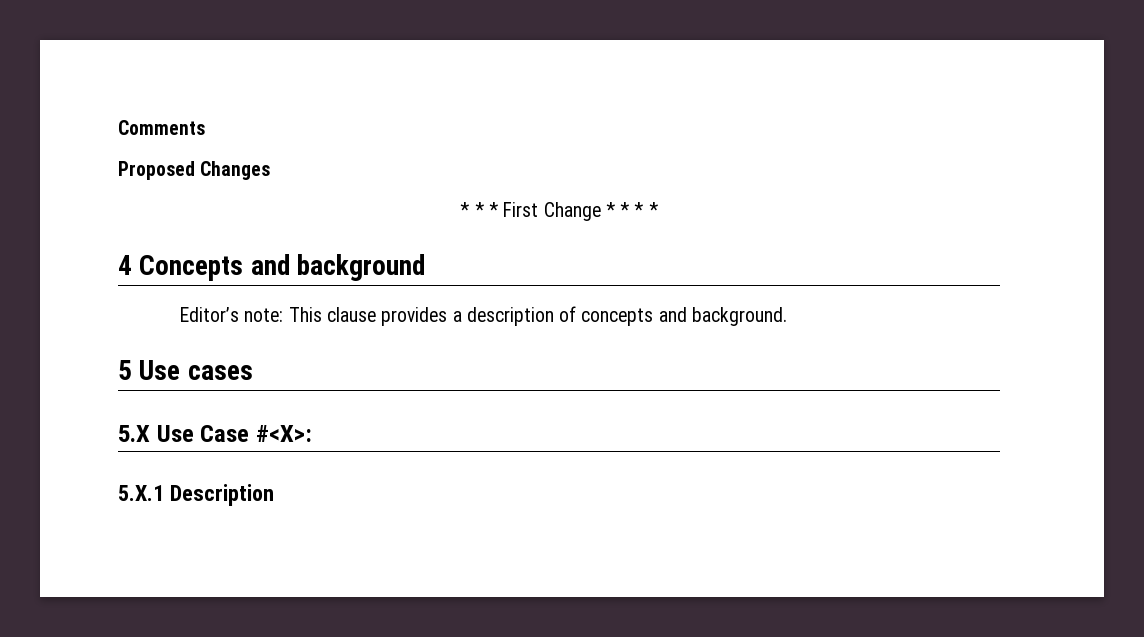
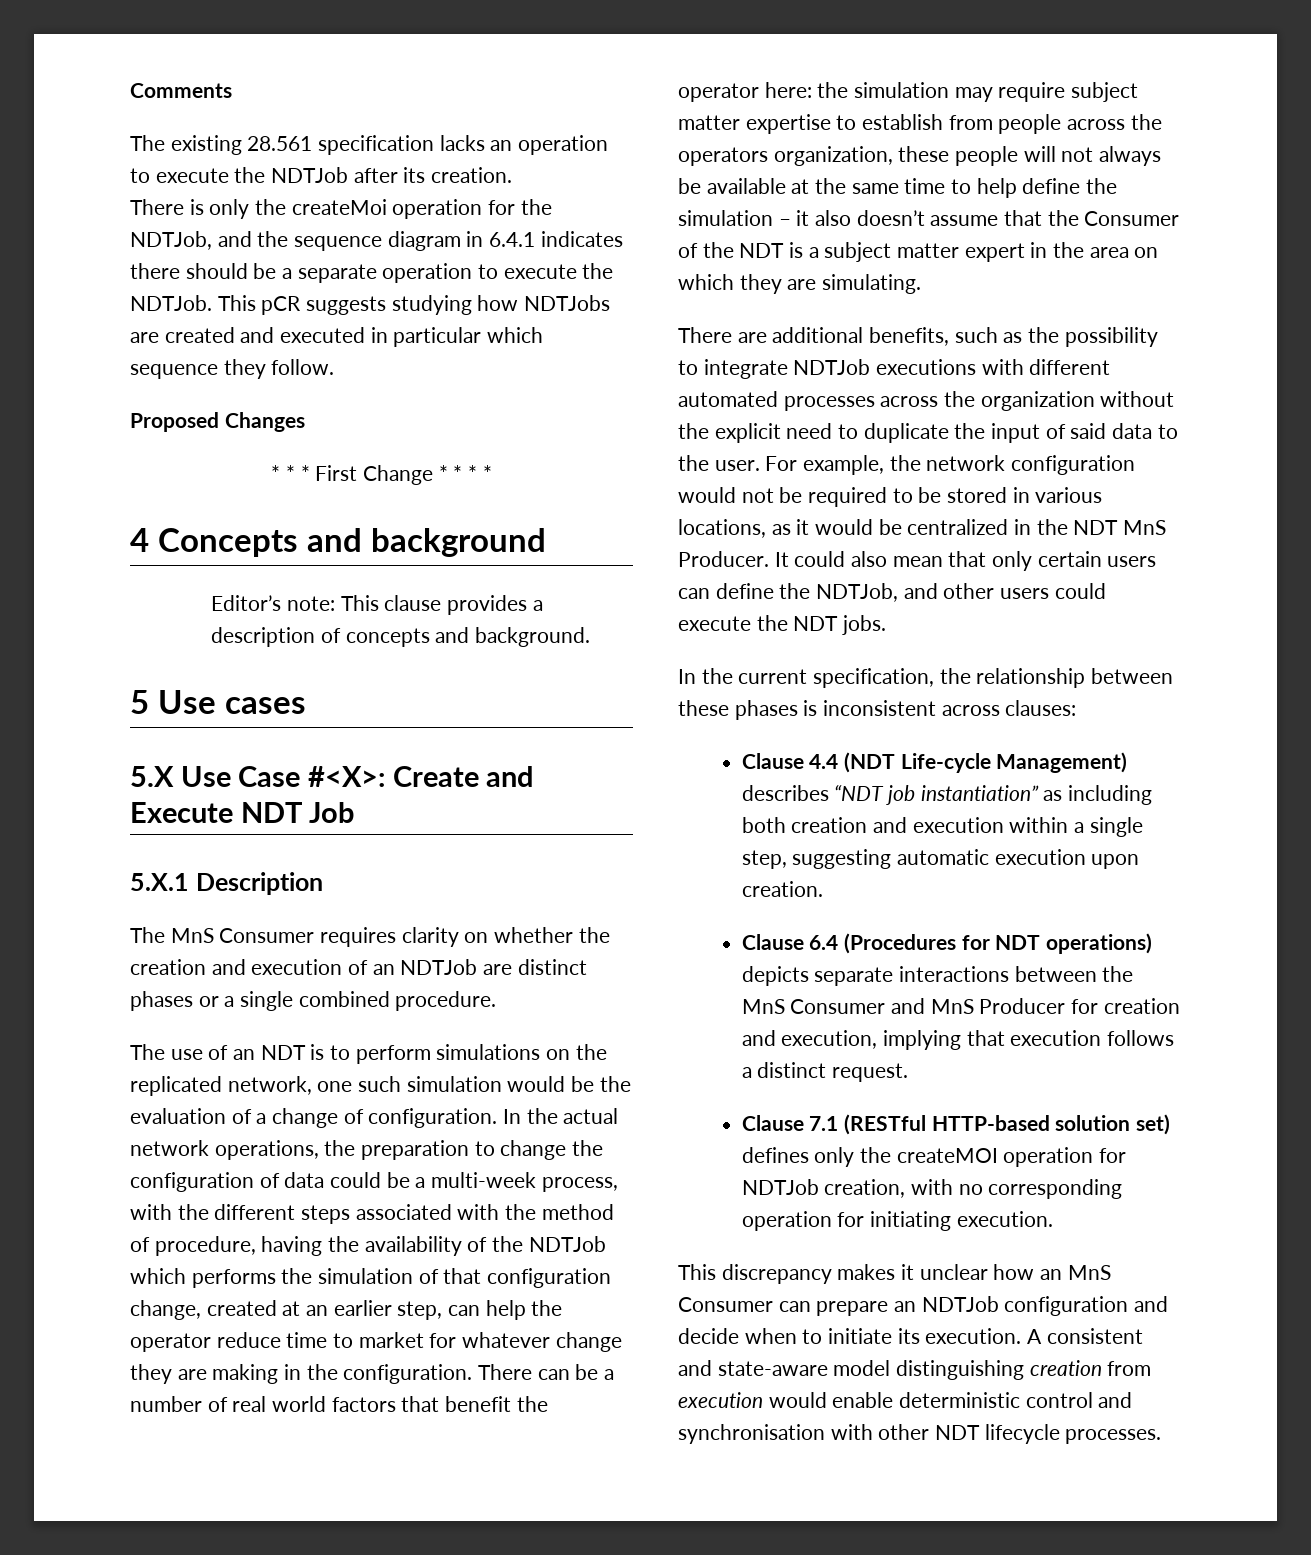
+ The existing 28.561 specification lacks an operation to execute the NDTJob after its creation.
+ There is only the createMoi operation for the NDTJob, and the sequence diagram in 6.4.1 indicates there should be a separate operation to execute the NDTJob. This pCR suggests studying how NDTJobs are created and executed in particular which sequence they follow.
- 5.X Use Case #<X>:
+ 5.X Use Case #<X>: Create and Execute NDT Job
  5.X.1 Description
+ The MnS Consumer requires clarity on whether the creation and execution of an NDTJob are distinct phases or a single combined procedure.
+ The use of an NDT is to perform simulations on the replicated network, one such simulation would be the evaluation of a change of configuration. In the actual network operations, the preparation to change the configuration of data could be a multi-week process, with the different steps associated with the method of procedure, having the availability of the NDTJob which performs the simulation of that configuration change, created at an earlier step, can help the operator reduce time to market for whatever change they are making in the configuration. There can be a number of real world factors that benefit the operator here: the simulation may require subject matter expertise to establish from people across the operators organization, these people will not always be available at the same time to help define the simulation – it also doesn’t assume that the Consumer of the NDT is a subject matter expert in the area on which they are simulating.
+ There are additional benefits, such as the possibility to integrate NDTJob executions with different automated processes across the organization without the explicit need to duplicate the input of said data to the user. For example, the network configuration would not be required to be stored in various locations, as it would be centralized in the NDT MnS Producer. It could also mean that only certain users can define the NDTJob, and other users could execute the NDT jobs.
+ In the current specification, the relationship between these phases is inconsistent across clauses:
+ Clause 4.4 (NDT Life-cycle Management) describes “NDT job instantiation” as including both creation and execution within a single step, suggesting automatic execution upon creation.
+ Clause 6.4 (Procedures for NDT operations) depicts separate interactions between the MnS Consumer and MnS Producer for creation and execution, implying that execution follows a distinct request.
+ Clause 7.1 (RESTful HTTP-based solution set) defines only the createMOI operation for NDTJob creation, with no corresponding operation for initiating execution.
+ This discrepancy makes it unclear how an MnS Consumer can prepare an NDTJob configuration and decide when to initiate its execution. A consistent and state-aware model distinguishing creation from execution would enable deterministic control and synchronisation with other NDT lifecycle processes.

